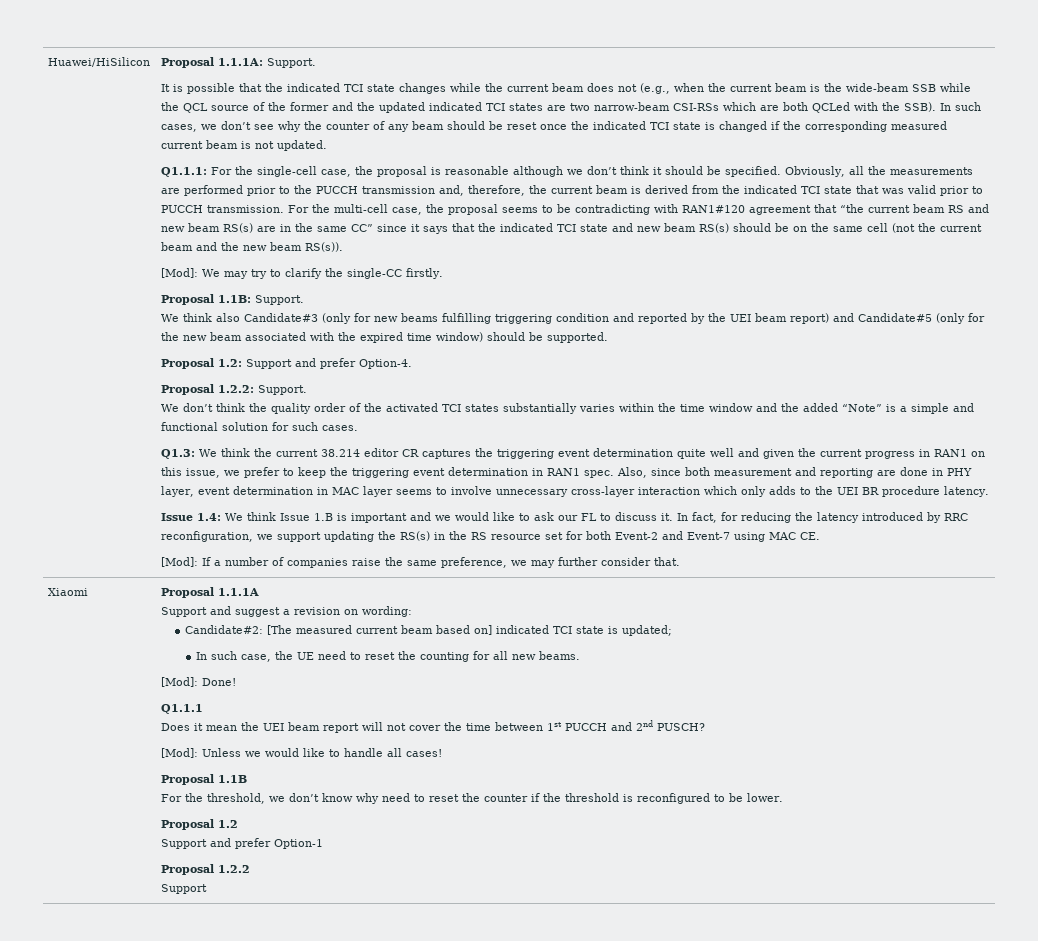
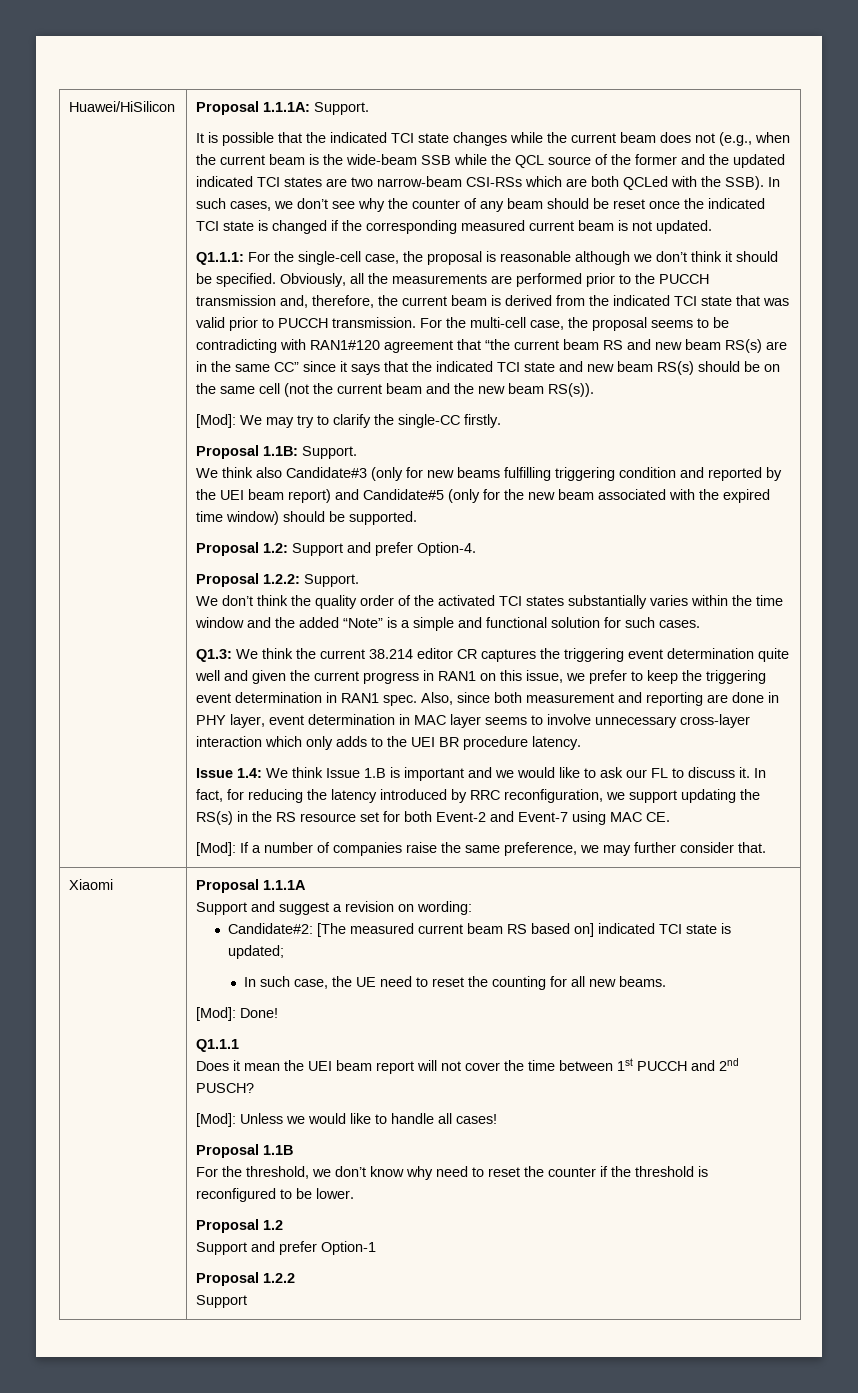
- Candidate#2: [The measured current beam based on] indicated TCI state is updated;
+ Candidate#2: [The measured current beam RS based on] indicated TCI state is updated;

